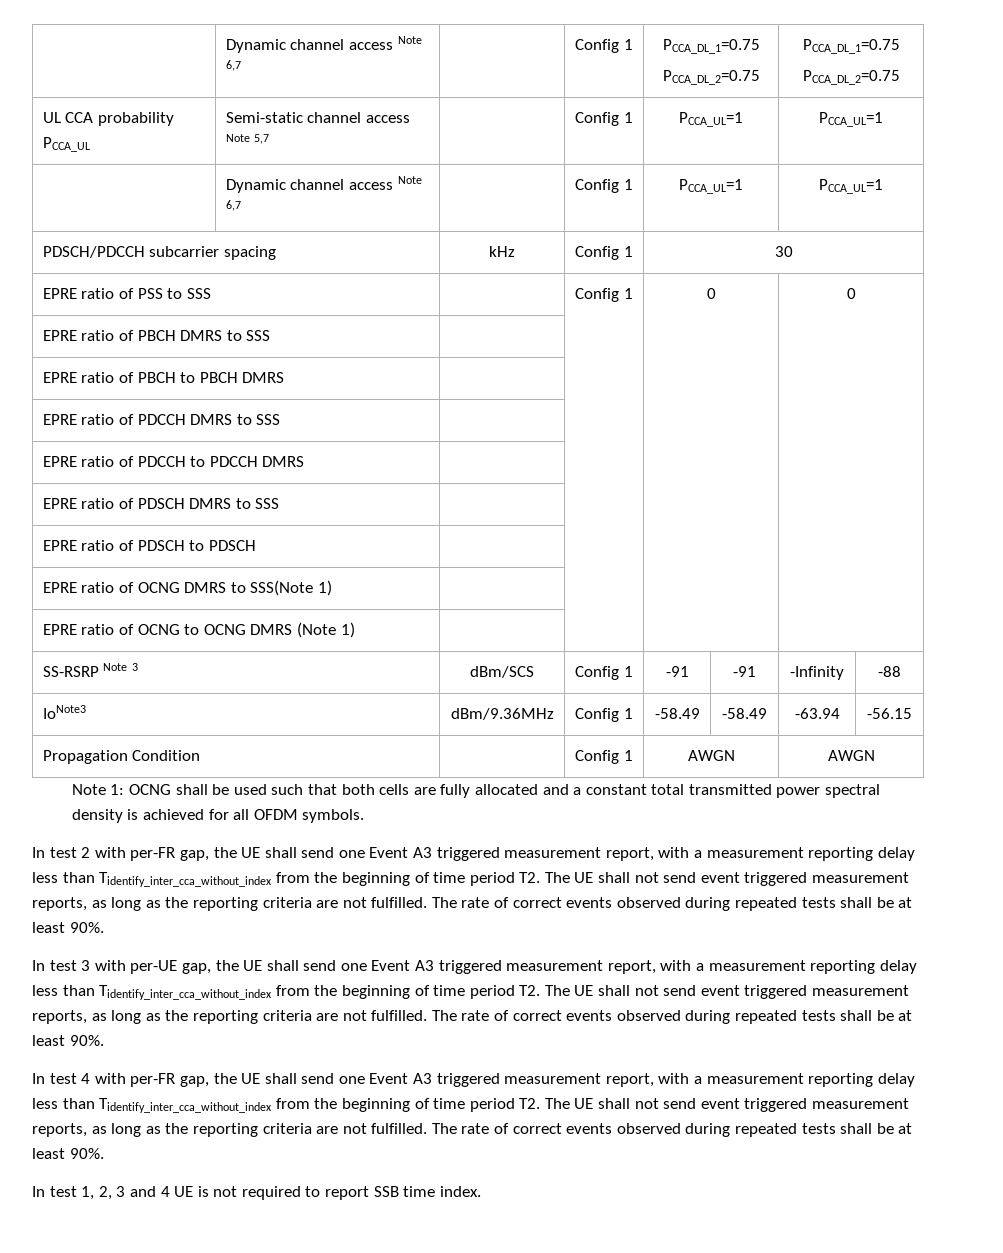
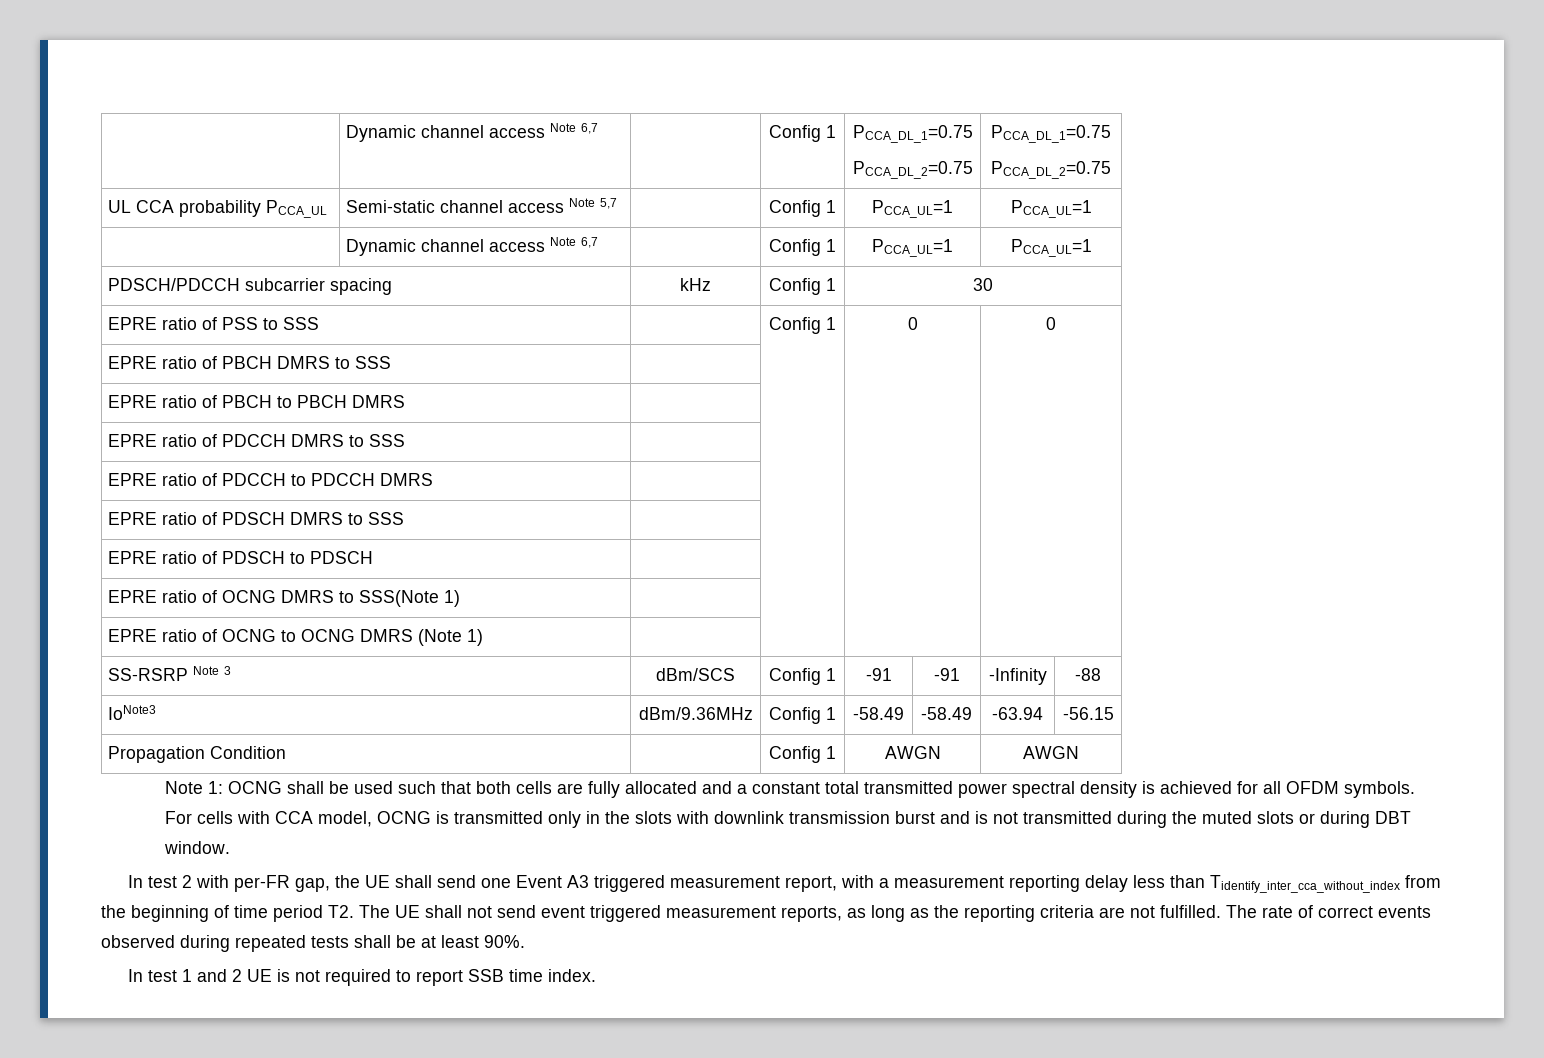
+ For cells with CCA model, OCNG is transmitted only in the slots with downlink transmission burst and is not transmitted during the muted slots or during DBT window.
- In test 3 with per-UE gap, the UE shall send one Event A3 triggered measurement report, with a measurement reporting delay less than Tidentify_inter_cca_without_index from the beginning of time period T2. The UE shall not send event triggered measurement reports, as long as the reporting criteria are not fulfilled. The rate of correct events observed during repeated tests shall be at least 90%.
- In test 4 with per-FR gap, the UE shall send one Event A3 triggered measurement report, with a measurement reporting delay less than Tidentify_inter_cca_without_index from the beginning of time period T2. The UE shall not send event triggered measurement reports, as long as the reporting criteria are not fulfilled. The rate of correct events observed during repeated tests shall be at least 90%.
- In test 1, 2, 3 and 4 UE is not required to report SSB time index.
+ In test 1 and 2 UE is not required to report SSB time index.

